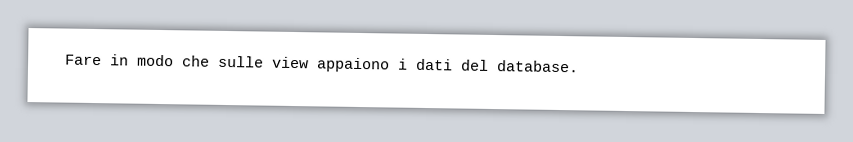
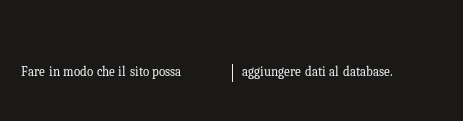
- Fare in modo che sulle view appaiono i dati del database.
+ Fare in modo che il sito possa aggiungere dati al database.

